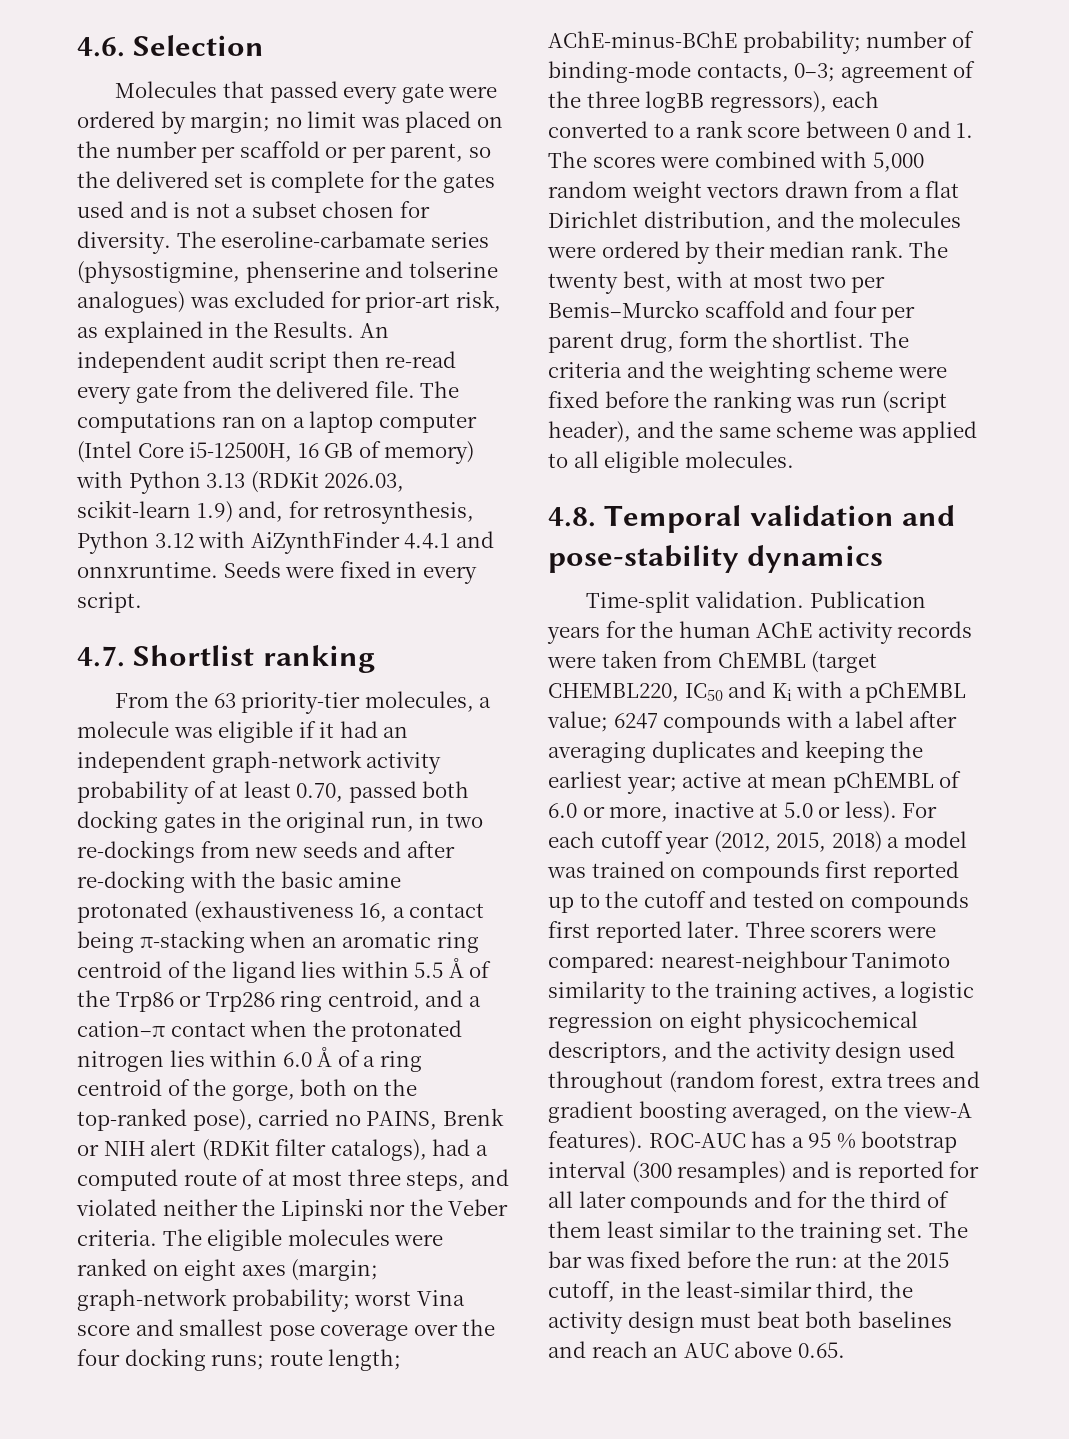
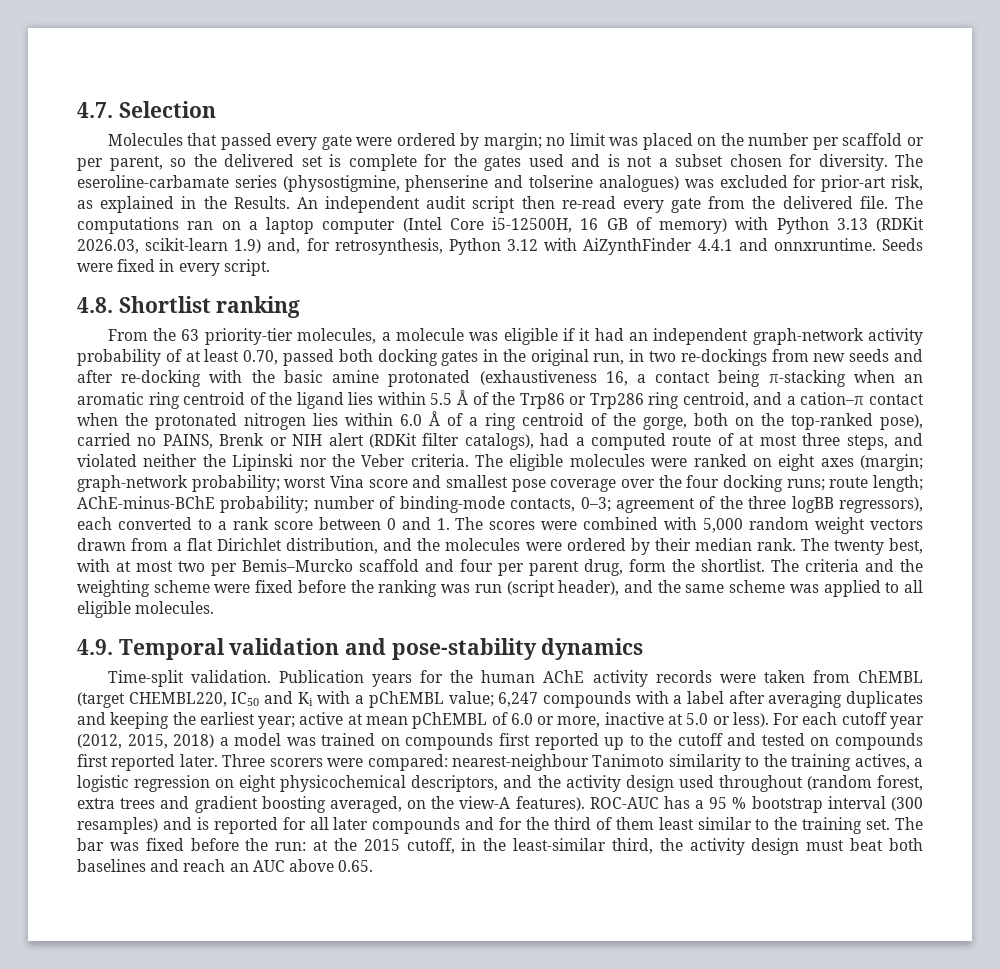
- 4.6. Selection
+ 4.7. Selection
- 4.7. Shortlist ranking
+ 4.8. Shortlist ranking
- 4.8. Temporal validation and pose-stability dynamics
+ 4.9. Temporal validation and pose-stability dynamics
- Publication years for the human AChE activity records were taken from ChEMBL (target CHEMBL220, IC50 and Ki with a pChEMBL value; 6247 compounds with a label after averaging duplicates and keeping the earliest year; active at mean pChEMBL of 6.0 or more, inactive at 5.0 or less).
+ Publication years for the human AChE activity records were taken from ChEMBL (target CHEMBL220, IC50 and Ki with a pChEMBL value; 6,247 compounds with a label after averaging duplicates and keeping the earliest year; active at mean pChEMBL of 6.0 or more, inactive at 5.0 or less).

